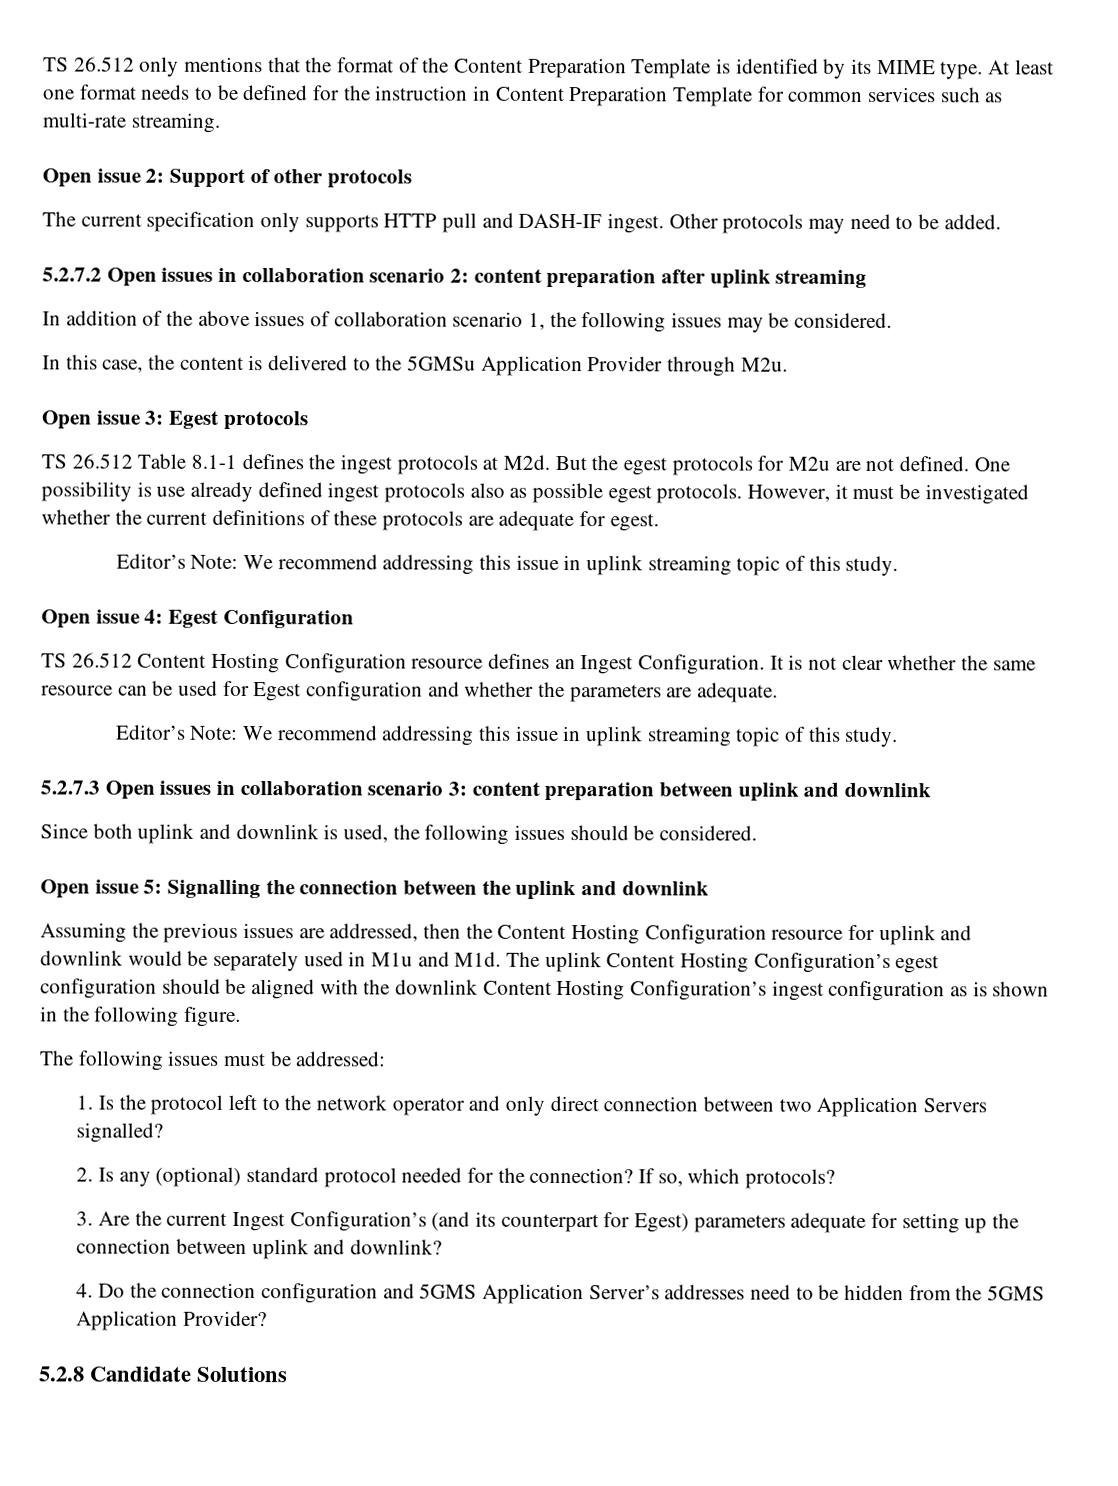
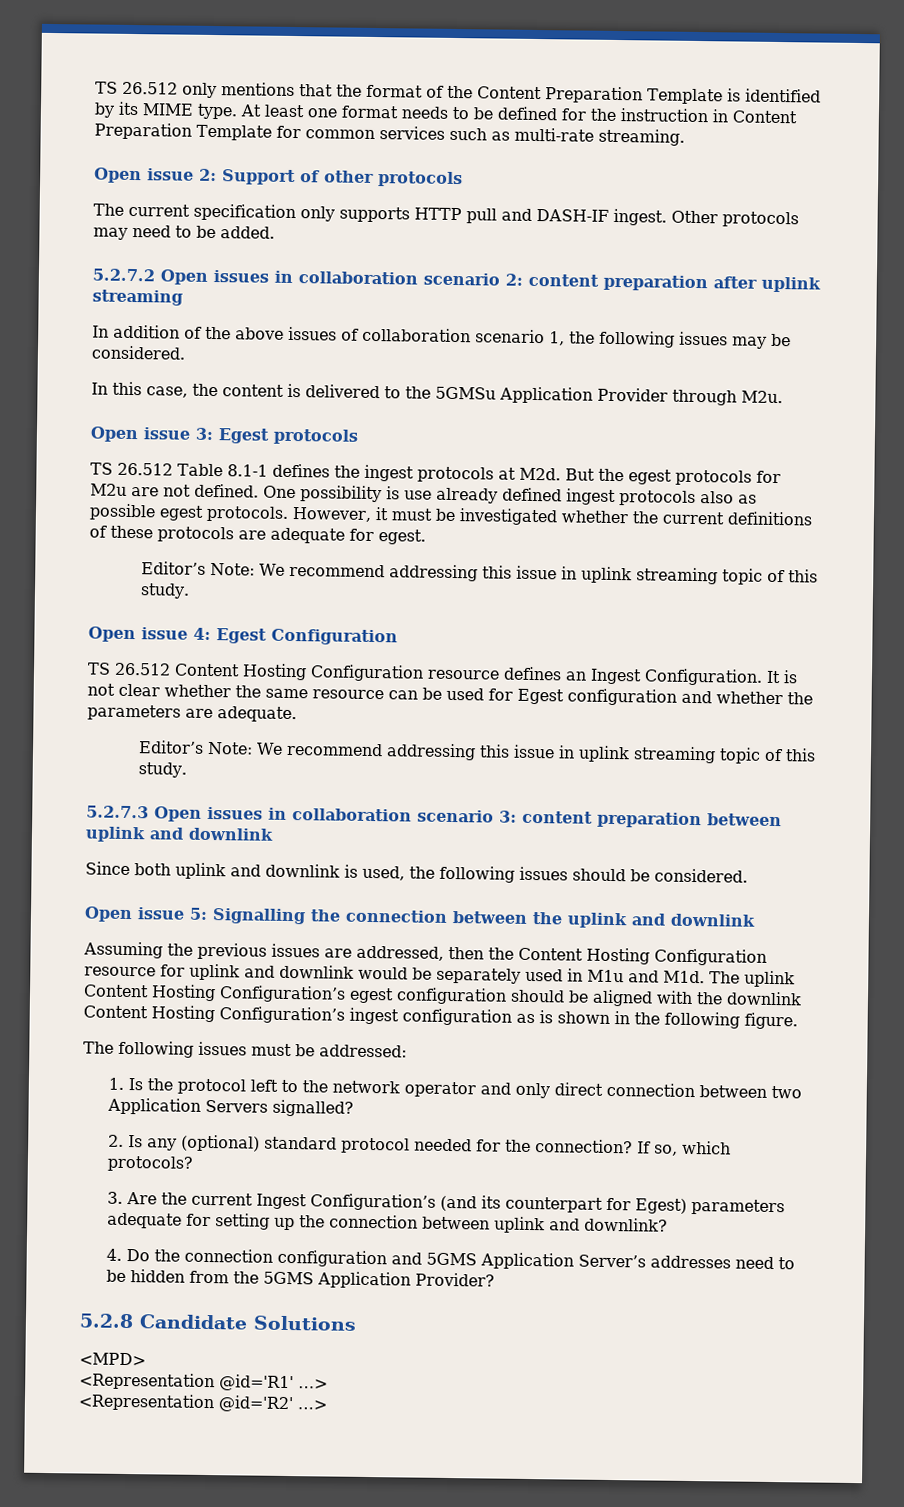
+ <MPD>
+ <Representation @id='R1' …>
+ <Representation @id='R2' …>

